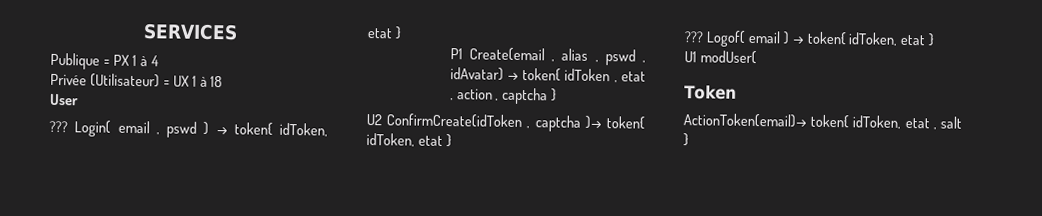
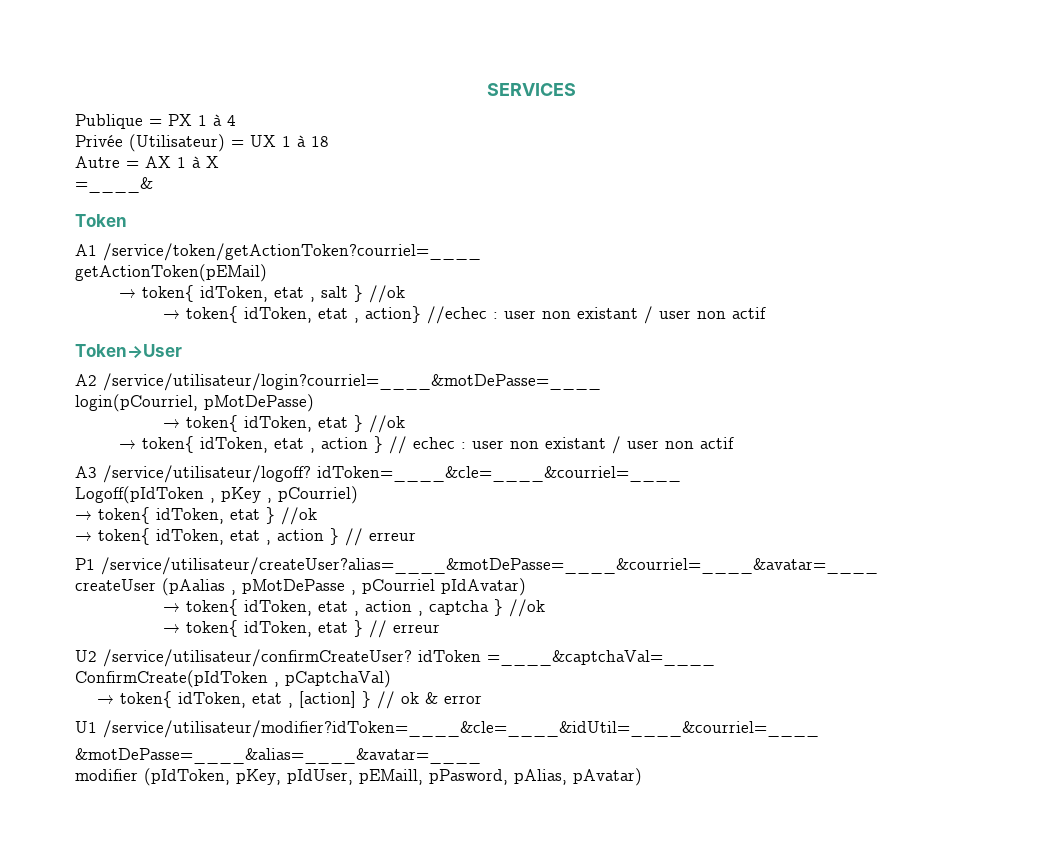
- User
- ??? Login( email , pswd ) → token{ idToken, etat }
- P1 Create(email , alias , pswd , idAvatar) → token{ idToken , etat , action , captcha }
- U2 ConfirmCreate(idToken , captcha )→ token{ idToken, etat }
- ??? Logof( email ) → token{ idToken, etat }
- U1 modUser(
+ Autre = AX 1 à X
+ =____&
  Token
- ActionToken(email)→ token{ idToken, etat , salt }
+ A1 /service/token/getActionToken?courriel=____
+ getActionToken(pEMail)
+ → token{ idToken, etat , salt } //ok
+ → token{ idToken, etat , action} //echec : user non existant / user non actif
+ Token→User
+ A2 /service/utilisateur/login?courriel=____&motDePasse=____
+ login(pCourriel, pMotDePasse)
+ → token{ idToken, etat } //ok
+ → token{ idToken, etat , action } // echec : user non existant / user non actif
+ A3 /service/utilisateur/logoff? idToken=____&cle=____&courriel=____
+ Logoff(pIdToken , pKey , pCourriel)
+ → token{ idToken, etat } //ok
+ → token{ idToken, etat , action } // erreur
+ P1 /service/utilisateur/createUser?alias=____&motDePasse=____&courriel=____&avatar=____
+ createUser (pAalias , pMotDePasse , pCourriel pIdAvatar)
+ → token{ idToken, etat , action , captcha } //ok
+ → token{ idToken, etat } // erreur
+ U2 /service/utilisateur/confirmCreateUser? idToken =____&captchaVal=____
+ ConfirmCreate(pIdToken , pCaptchaVal)
+ → token{ idToken, etat , [action] } // ok & error
+ U1 /service/utilisateur/modifier?idToken=____&cle=____&idUtil=____&courriel=____
+ &motDePasse=____&alias=____&avatar=____
+ modifier (pIdToken, pKey, pIdUser, pEMaill, pPasword, pAlias, pAvatar)

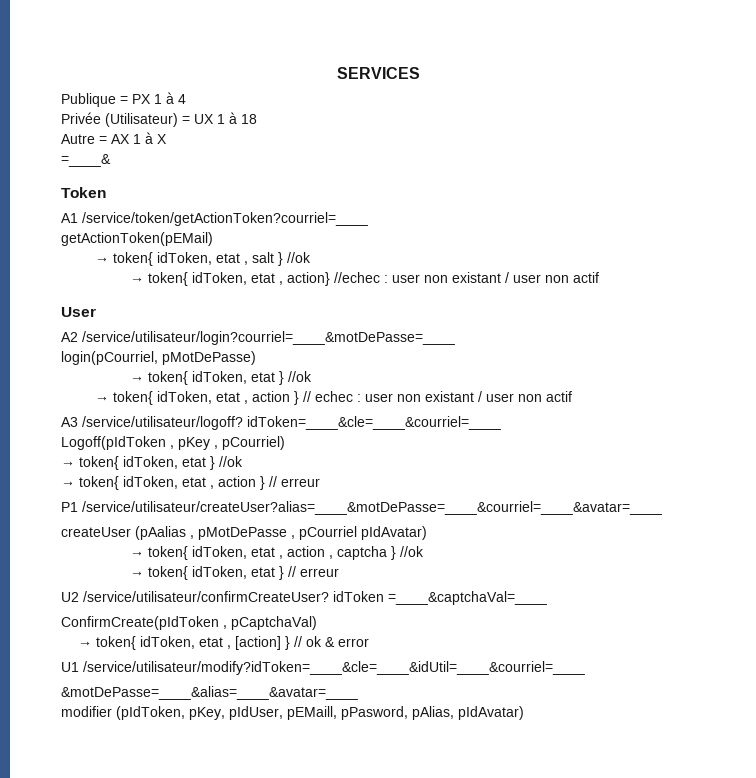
- Token→User
+ User
- U1 /service/utilisateur/modifier?idToken=____&cle=____&idUtil=____&courriel=____
+ U1 /service/utilisateur/modify?idToken=____&cle=____&idUtil=____&courriel=____
- modifier (pIdToken, pKey, pIdUser, pEMaill, pPasword, pAlias, pAvatar)
+ modifier (pIdToken, pKey, pIdUser, pEMaill, pPasword, pAlias, pIdAvatar)

